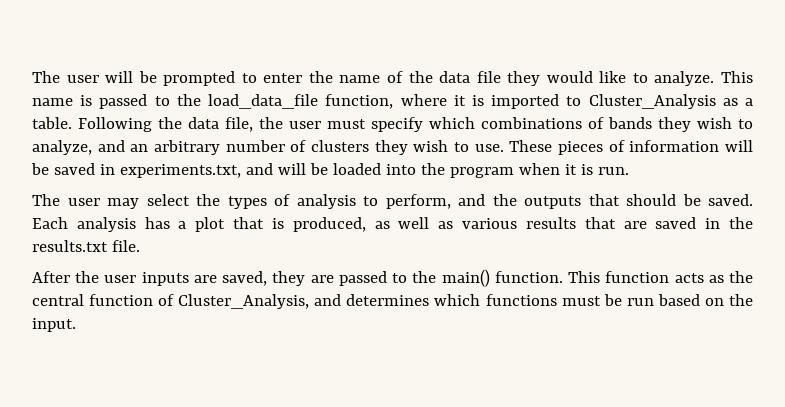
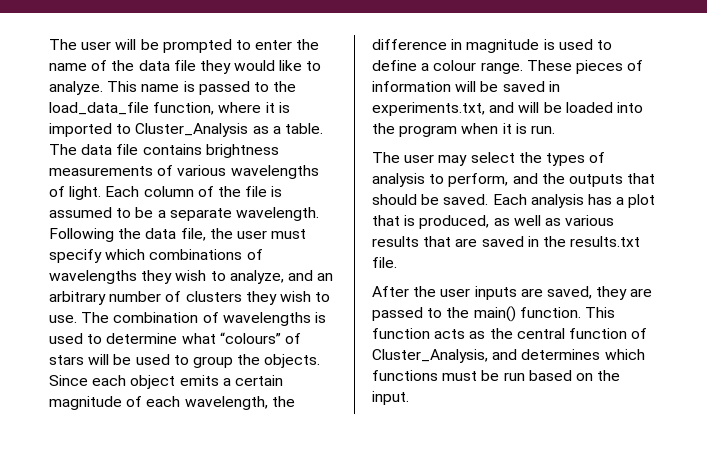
+ The data file contains brightness measurements of various wavelengths of light. Each column of the file is assumed to be a separate wavelength.
- Following the data file, the user must specify which combinations of bands they wish to analyze, and an arbitrary number of clusters they wish to use.
+ Following the data file, the user must specify which combinations of wavelengths they wish to analyze, and an arbitrary number of clusters they wish to use.
+ The combination of wavelengths is used to determine what “colours” of stars will be used to group the objects. Since each object emits a certain magnitude of each wavelength, the difference in magnitude is used to define a colour range.

